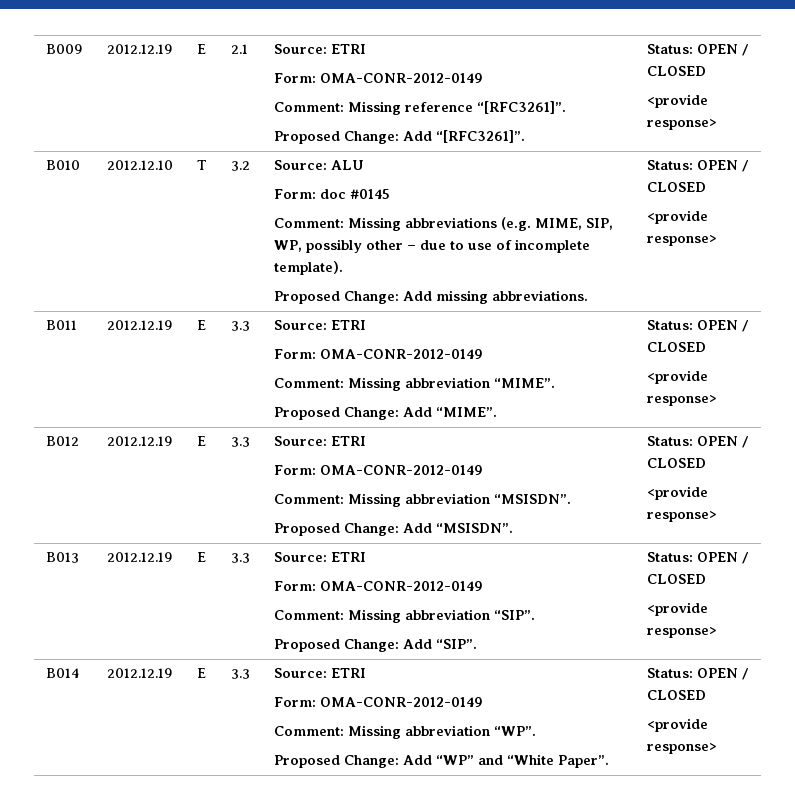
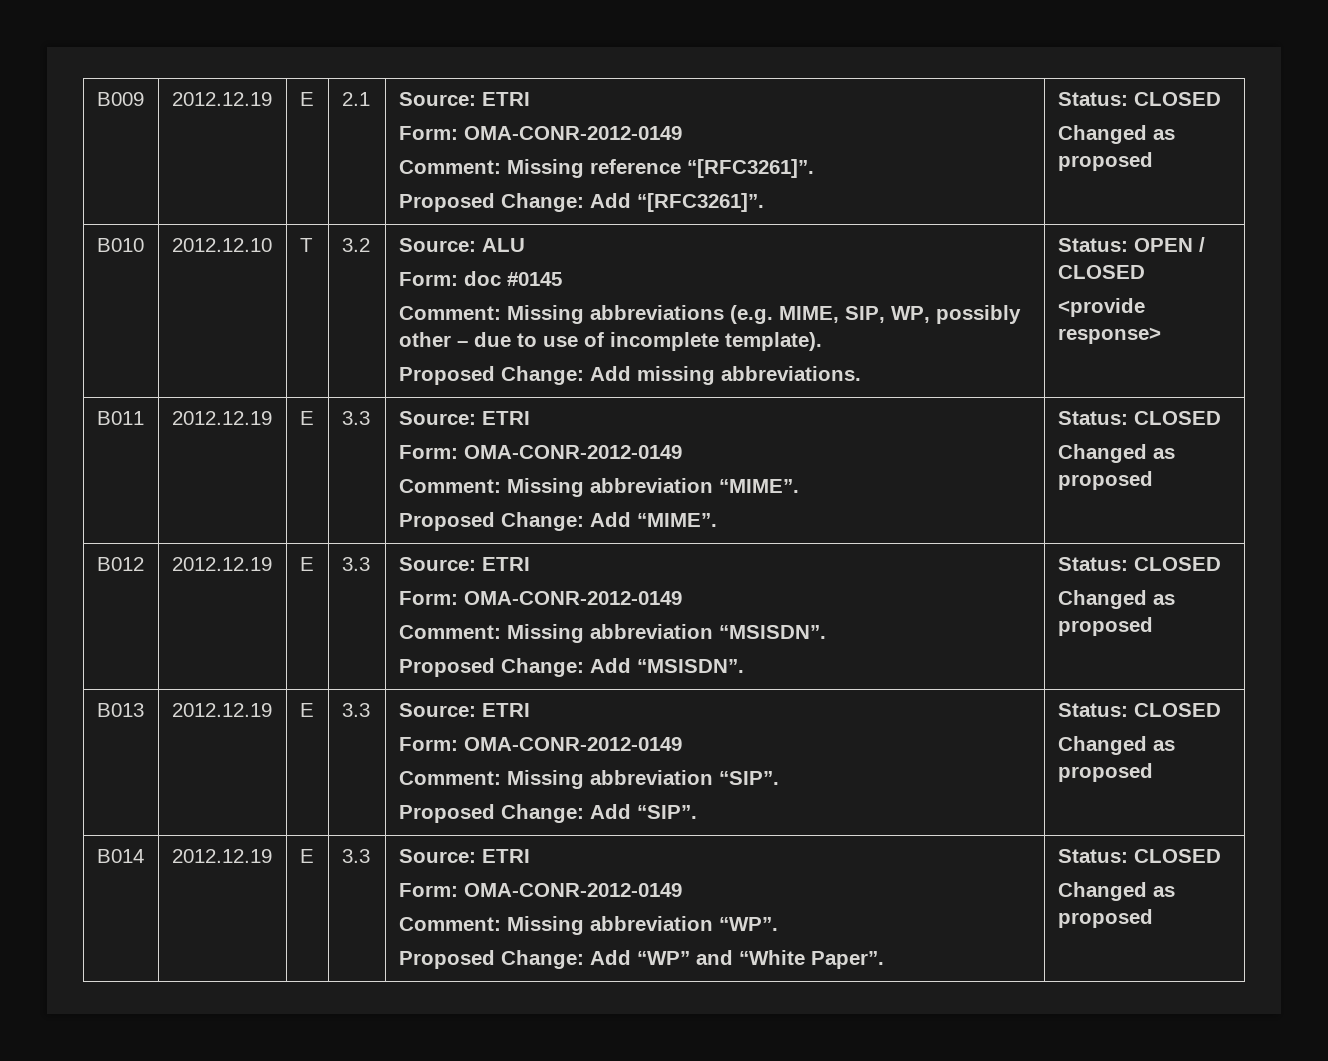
  B009 | 2012.12.19 | E | 2.1 | Source: ETRI
  Form: OMA-CONR-2012-0149
  Comment: Missing reference “[RFC3261]”.
- Proposed Change: Add “[RFC3261]”. | Status: OPEN / CLOSED
- <provide response>
+ Proposed Change: Add “[RFC3261]”. | Status: CLOSED
+ Changed as proposed
  B011 | 2012.12.19 | E | 3.3 | Source: ETRI
  Form: OMA-CONR-2012-0149
  Comment: Missing abbreviation “MIME”.
- Proposed Change: Add “MIME”. | Status: OPEN / CLOSED
- <provide response>
+ Proposed Change: Add “MIME”. | Status: CLOSED
+ Changed as proposed
  B012 | 2012.12.19 | E | 3.3 | Source: ETRI
  Form: OMA-CONR-2012-0149
  Comment: Missing abbreviation “MSISDN”.
- Proposed Change: Add “MSISDN”. | Status: OPEN / CLOSED
- <provide response>
+ Proposed Change: Add “MSISDN”. | Status: CLOSED
+ Changed as proposed
  B013 | 2012.12.19 | E | 3.3 | Source: ETRI
  Form: OMA-CONR-2012-0149
  Comment: Missing abbreviation “SIP”.
- Proposed Change: Add “SIP”. | Status: OPEN / CLOSED
- <provide response>
+ Proposed Change: Add “SIP”. | Status: CLOSED
+ Changed as proposed
  B014 | 2012.12.19 | E | 3.3 | Source: ETRI
  Form: OMA-CONR-2012-0149
  Comment: Missing abbreviation “WP”.
- Proposed Change: Add “WP” and “White Paper”. | Status: OPEN / CLOSED
- <provide response>
+ Proposed Change: Add “WP” and “White Paper”. | Status: CLOSED
+ Changed as proposed

